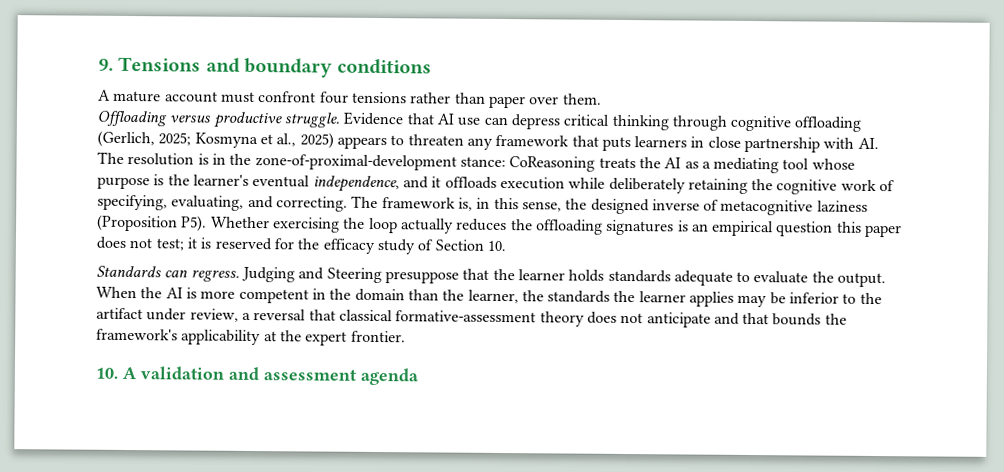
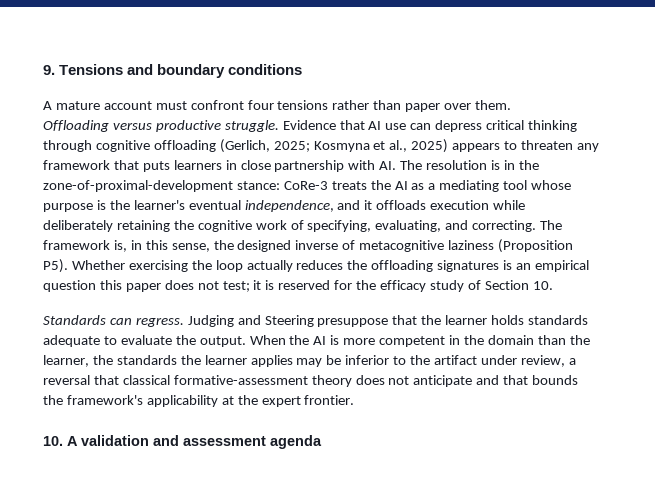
- CoReasoning treats the AI as a mediating tool whose purpose is the learner's eventual independence, and it offloads execution while deliberately retaining the cognitive work of specifying, evaluating, and correcting.
+ CoRe-3 treats the AI as a mediating tool whose purpose is the learner's eventual independence, and it offloads execution while deliberately retaining the cognitive work of specifying, evaluating, and correcting.

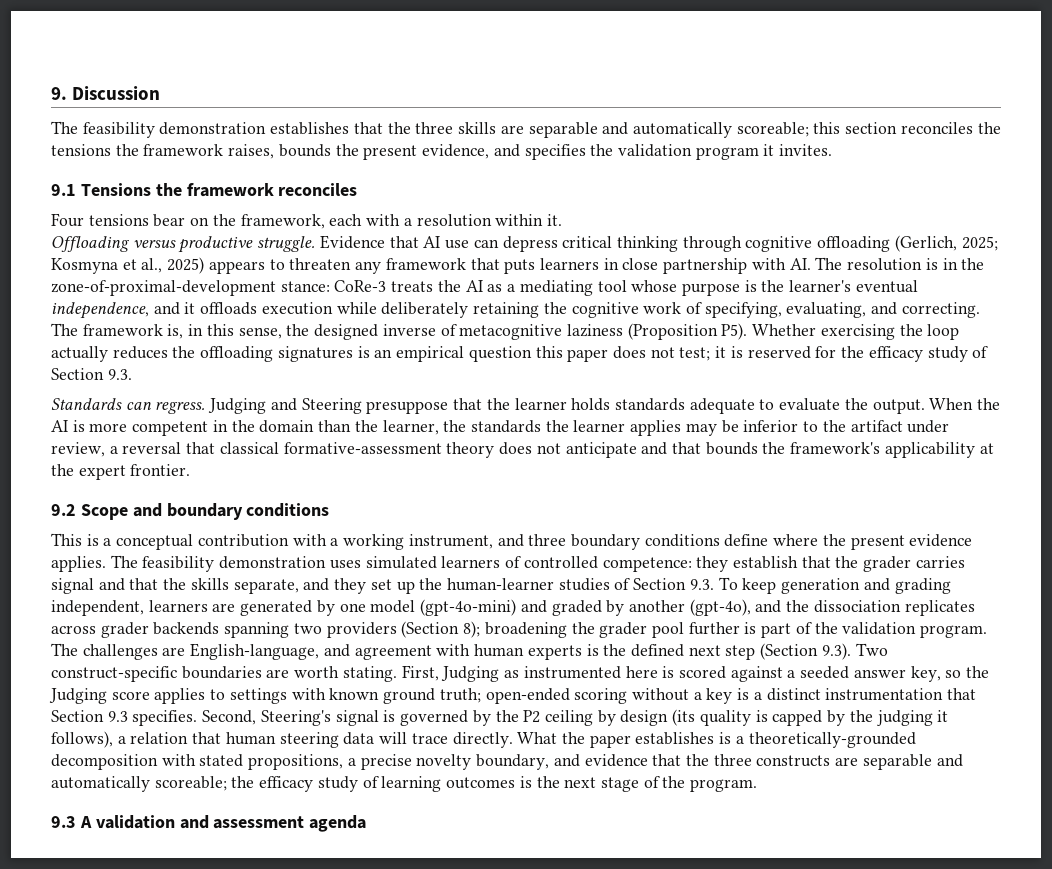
- 9. Tensions and boundary conditions
- A mature account must confront four tensions rather than paper over them.
+ 9. Discussion
+ The feasibility demonstration establishes that the three skills are separable and automatically scoreable; this section reconciles the tensions the framework raises, bounds the present evidence, and specifies the validation program it invites.
+ 9.1 Tensions the framework reconciles
+ Four tensions bear on the framework, each with a resolution within it.
- The framework is, in this sense, the designed inverse of metacognitive laziness (Proposition P5). Whether exercising the loop actually reduces the offloading signatures is an empirical question this paper does not test; it is reserved for the efficacy study of Section 10.
+ The framework is, in this sense, the designed inverse of metacognitive laziness (Proposition P5). Whether exercising the loop actually reduces the offloading signatures is an empirical question this paper does not test; it is reserved for the efficacy study of Section 9.3.
- 10. A validation and assessment agenda
+ 9.2 Scope and boundary conditions
+ This is a conceptual contribution with a working instrument, and three boundary conditions define where the present evidence applies. The feasibility demonstration uses simulated learners of controlled competence: they establish that the grader carries signal and that the skills separate, and they set up the human-learner studies of Section 9.3. To keep generation and grading independent, learners are generated by one model (gpt-4o-mini) and graded by another (gpt-4o), and the dissociation replicates across grader backends spanning two providers (Section 8); broadening the grader pool further is part of the validation program. The challenges are English-language, and agreement with human experts is the defined next step (Section 9.3). Two construct-specific boundaries are worth stating. First, Judging as instrumented here is scored against a seeded answer key, so the Judging score applies to settings with known ground truth; open-ended scoring without a key is a distinct instrumentation that Section 9.3 specifies. Second, Steering's signal is governed by the P2 ceiling by design (its quality is capped by the judging it follows), a relation that human steering data will trace directly. What the paper establishes is a theoretically-grounded decomposition with stated propositions, a precise novelty boundary, and evidence that the three constructs are separable and automatically scoreable; the efficacy study of learning outcomes is the next stage of the program.
+ 9.3 A validation and assessment agenda

